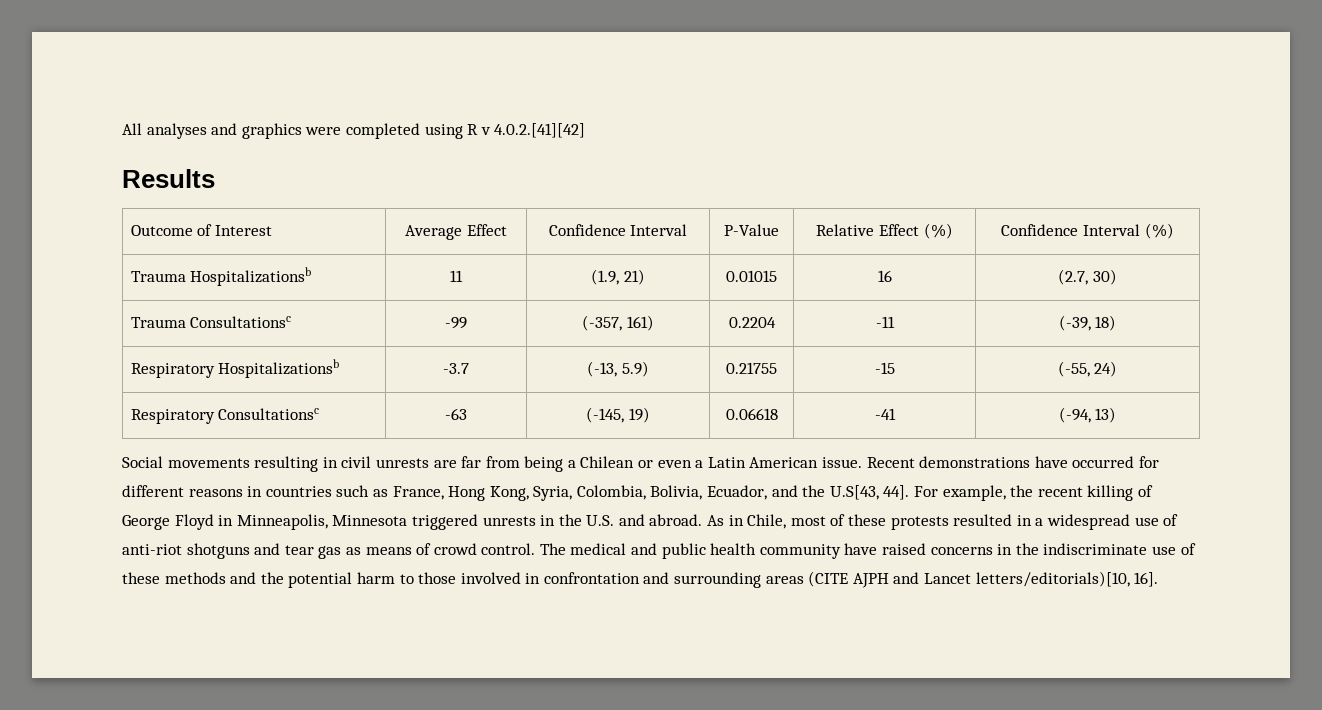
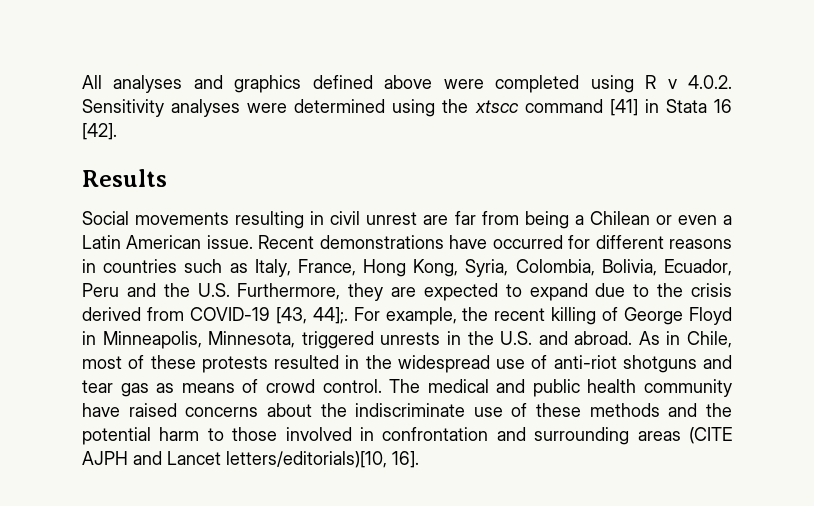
- All analyses and graphics were completed using R v 4.0.2.[41][42]
+ All analyses and graphics defined above were completed using R v 4.0.2. Sensitivity analyses were determined using the xtscc command [41] in Stata 16 [42].
  Results
- Outcome of Interest | Average Effect | Confidence Interval | P-Value | Relative Effect (%) | Confidence Interval (%)
- Trauma Hospitalizationsb | 11 | (1.9, 21) | 0.01015 | 16 | (2.7, 30)
- Trauma Consultationsc | -99 | (-357, 161) | 0.2204 | -11 | (-39, 18)
- Respiratory Hospitalizationsb | -3.7 | (-13, 5.9) | 0.21755 | -15 | (-55, 24)
- Respiratory Consultationsc | -63 | (-145, 19) | 0.06618 | -41 | (-94, 13)
- Social movements resulting in civil unrests are far from being a Chilean or even a Latin American issue.
+ Social movements resulting in civil unrest are far from being a Chilean or even a Latin American issue.
- Recent demonstrations have occurred for different reasons in countries such as France, Hong Kong, Syria, Colombia, Bolivia, Ecuador, and the U.S[43, 44].
+ Recent demonstrations have occurred for different reasons in countries such as Italy, France, Hong Kong, Syria, Colombia, Bolivia, Ecuador, Peru and the U.S. Furthermore, they are expected to expand due to the crisis derived from COVID-19 [43, 44];.
- For example, the recent killing of George Floyd in Minneapolis, Minnesota triggered unrests in the U.S. and abroad.
+ For example, the recent killing of George Floyd in Minneapolis, Minnesota, triggered unrests in the U.S. and abroad.
- As in Chile, most of these protests resulted in a widespread use of anti-riot shotguns and tear gas as means of crowd control.
+ As in Chile, most of these protests resulted in the widespread use of anti-riot shotguns and tear gas as means of crowd control.
- The medical and public health community have raised concerns in the indiscriminate use of these methods and the potential harm to those involved in confrontation and surrounding areas (CITE AJPH and Lancet letters/editorials)[10, 16].
+ The medical and public health community have raised concerns about the indiscriminate use of these methods and the potential harm to those involved in confrontation and surrounding areas (CITE AJPH and Lancet letters/editorials)[10, 16].

